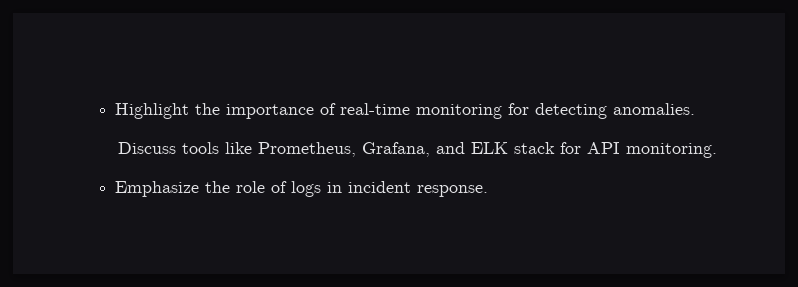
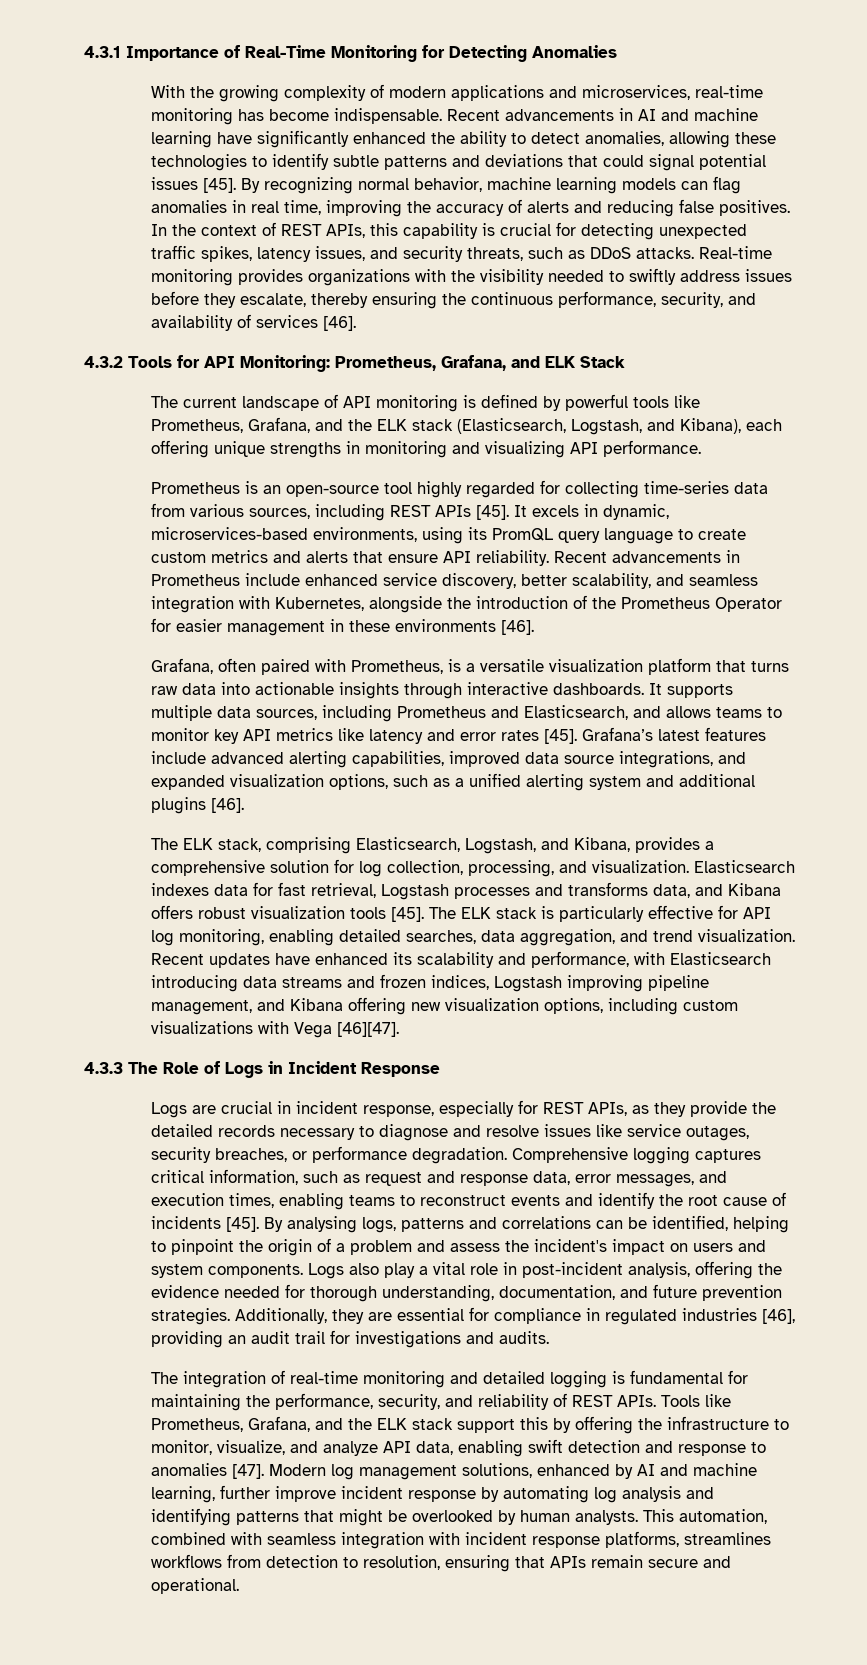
- Highlight the importance of real-time monitoring for detecting anomalies.
- Discuss tools like Prometheus, Grafana, and ELK stack for API monitoring.
- Emphasize the role of logs in incident response.
+ 4.3.1 Importance of Real-Time Monitoring for Detecting Anomalies
+ With the growing complexity of modern applications and microservices, real-time monitoring has become indispensable. Recent advancements in AI and machine learning have significantly enhanced the ability to detect anomalies, allowing these technologies to identify subtle patterns and deviations that could signal potential issues [45]. By recognizing normal behavior, machine learning models can flag anomalies in real time, improving the accuracy of alerts and reducing false positives. In the context of REST APIs, this capability is crucial for detecting unexpected traffic spikes, latency issues, and security threats, such as DDoS attacks. Real-time monitoring provides organizations with the visibility needed to swiftly address issues before they escalate, thereby ensuring the continuous performance, security, and availability of services [46].
+ 4.3.2 Tools for API Monitoring: Prometheus, Grafana, and ELK Stack
+ The current landscape of API monitoring is defined by powerful tools like Prometheus, Grafana, and the ELK stack (Elasticsearch, Logstash, and Kibana), each offering unique strengths in monitoring and visualizing API performance.
+ Prometheus is an open-source tool highly regarded for collecting time-series data from various sources, including REST APIs [45]. It excels in dynamic, microservices-based environments, using its PromQL query language to create custom metrics and alerts that ensure API reliability. Recent advancements in Prometheus include enhanced service discovery, better scalability, and seamless integration with Kubernetes, alongside the introduction of the Prometheus Operator for easier management in these environments [46].
+ Grafana, often paired with Prometheus, is a versatile visualization platform that turns raw data into actionable insights through interactive dashboards. It supports multiple data sources, including Prometheus and Elasticsearch, and allows teams to monitor key API metrics like latency and error rates [45]. Grafana’s latest features include advanced alerting capabilities, improved data source integrations, and expanded visualization options, such as a unified alerting system and additional plugins [46].
+ The ELK stack, comprising Elasticsearch, Logstash, and Kibana, provides a comprehensive solution for log collection, processing, and visualization. Elasticsearch indexes data for fast retrieval, Logstash processes and transforms data, and Kibana offers robust visualization tools [45]. The ELK stack is particularly effective for API log monitoring, enabling detailed searches, data aggregation, and trend visualization. Recent updates have enhanced its scalability and performance, with Elasticsearch introducing data streams and frozen indices, Logstash improving pipeline management, and Kibana offering new visualization options, including custom visualizations with Vega [46][47].
+ 4.3.3 The Role of Logs in Incident Response
+ Logs are crucial in incident response, especially for REST APIs, as they provide the detailed records necessary to diagnose and resolve issues like service outages, security breaches, or performance degradation. Comprehensive logging captures critical information, such as request and response data, error messages, and execution times, enabling teams to reconstruct events and identify the root cause of incidents [45]. By analysing logs, patterns and correlations can be identified, helping to pinpoint the origin of a problem and assess the incident's impact on users and system components. Logs also play a vital role in post-incident analysis, offering the evidence needed for thorough understanding, documentation, and future prevention strategies. Additionally, they are essential for compliance in regulated industries [46], providing an audit trail for investigations and audits.
+ The integration of real-time monitoring and detailed logging is fundamental for maintaining the performance, security, and reliability of REST APIs. Tools like Prometheus, Grafana, and the ELK stack support this by offering the infrastructure to monitor, visualize, and analyze API data, enabling swift detection and response to anomalies [47]. Modern log management solutions, enhanced by AI and machine learning, further improve incident response by automating log analysis and identifying patterns that might be overlooked by human analysts. This automation, combined with seamless integration with incident response platforms, streamlines workflows from detection to resolution, ensuring that APIs remain secure and operational.

